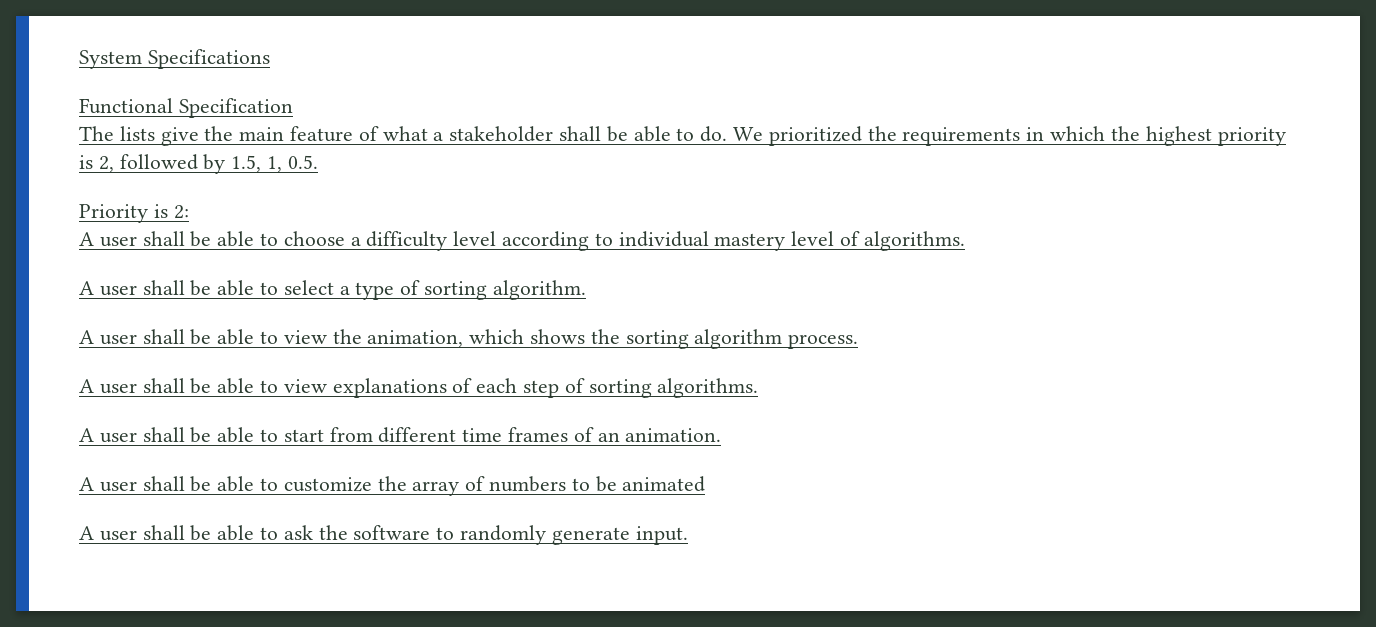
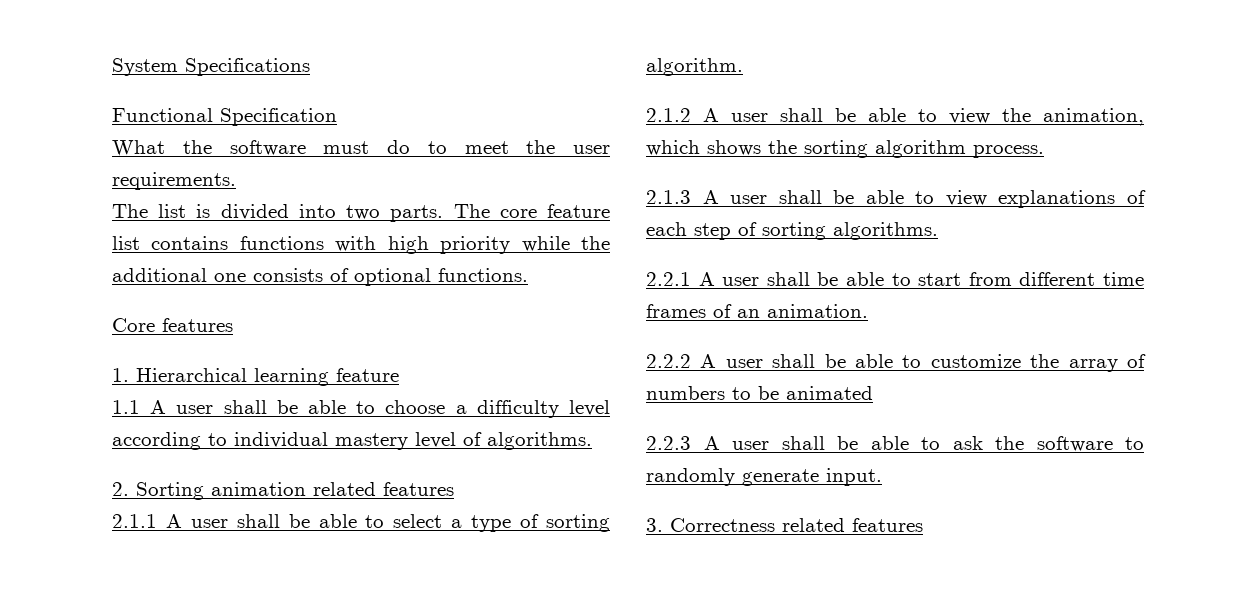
- The lists give the main feature of what a stakeholder shall be able to do. We prioritized the requirements in which the highest priority is 2, followed by 1.5, 1, 0.5.
- Priority is 2:
- A user shall be able to choose a difficulty level according to individual mastery level of algorithms.
+ What the software must do to meet the user requirements.
+ The list is divided into two parts. The core feature list contains functions with high priority while the additional one consists of optional functions.
+ Core features
+ 1. Hierarchical learning feature
+ 1.1 A user shall be able to choose a difficulty level according to individual mastery level of algorithms.
- A user shall be able to select a type of sorting algorithm.
+ 2. Sorting animation related features
+ 2.1.1 A user shall be able to select a type of sorting algorithm.
- A user shall be able to view the animation, which shows the sorting algorithm process.
+ 2.1.2 A user shall be able to view the animation, which shows the sorting algorithm process.
- A user shall be able to view explanations of each step of sorting algorithms.
+ 2.1.3 A user shall be able to view explanations of each step of sorting algorithms.
- A user shall be able to start from different time frames of an animation.
+ 2.2.1 A user shall be able to start from different time frames of an animation.
- A user shall be able to customize the array of numbers to be animated
+ 2.2.2 A user shall be able to customize the array of numbers to be animated
- A user shall be able to ask the software to randomly generate input.
+ 2.2.3 A user shall be able to ask the software to randomly generate input.
+ 3. Correctness related features

